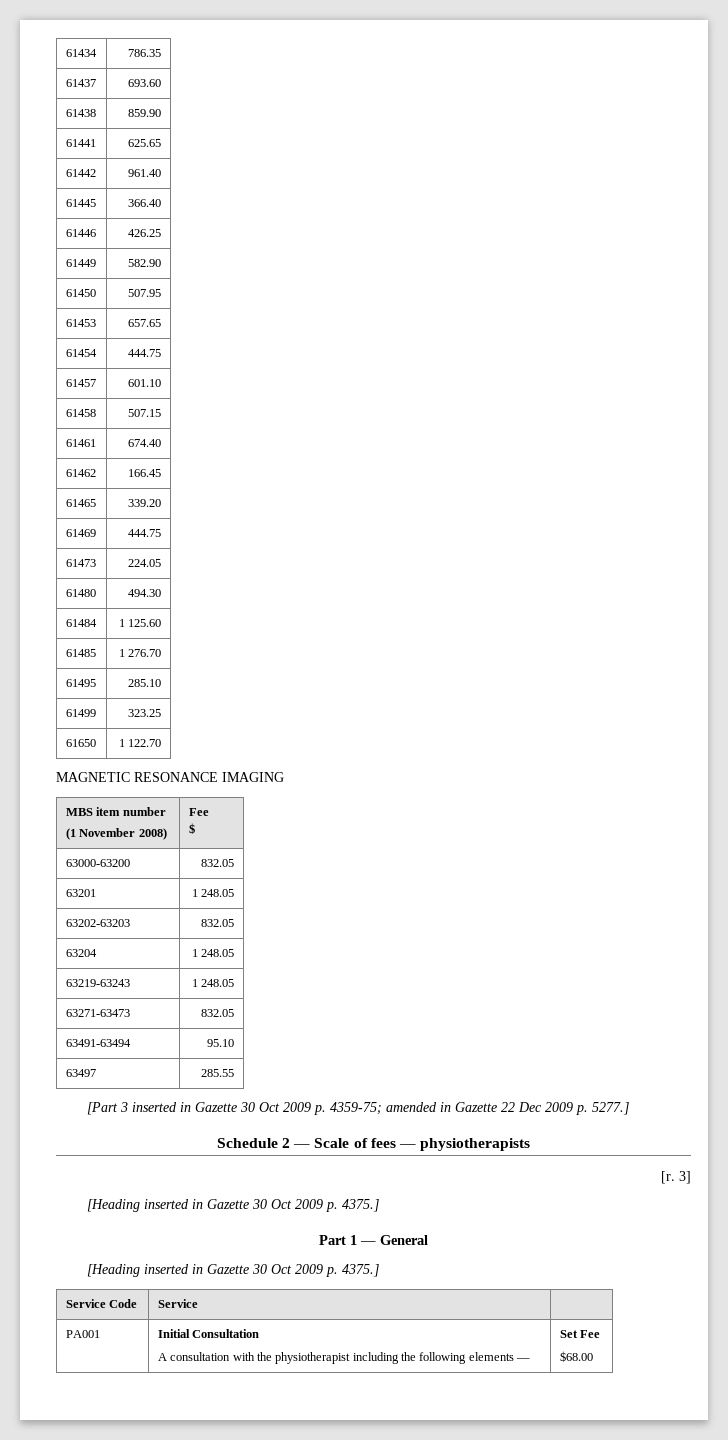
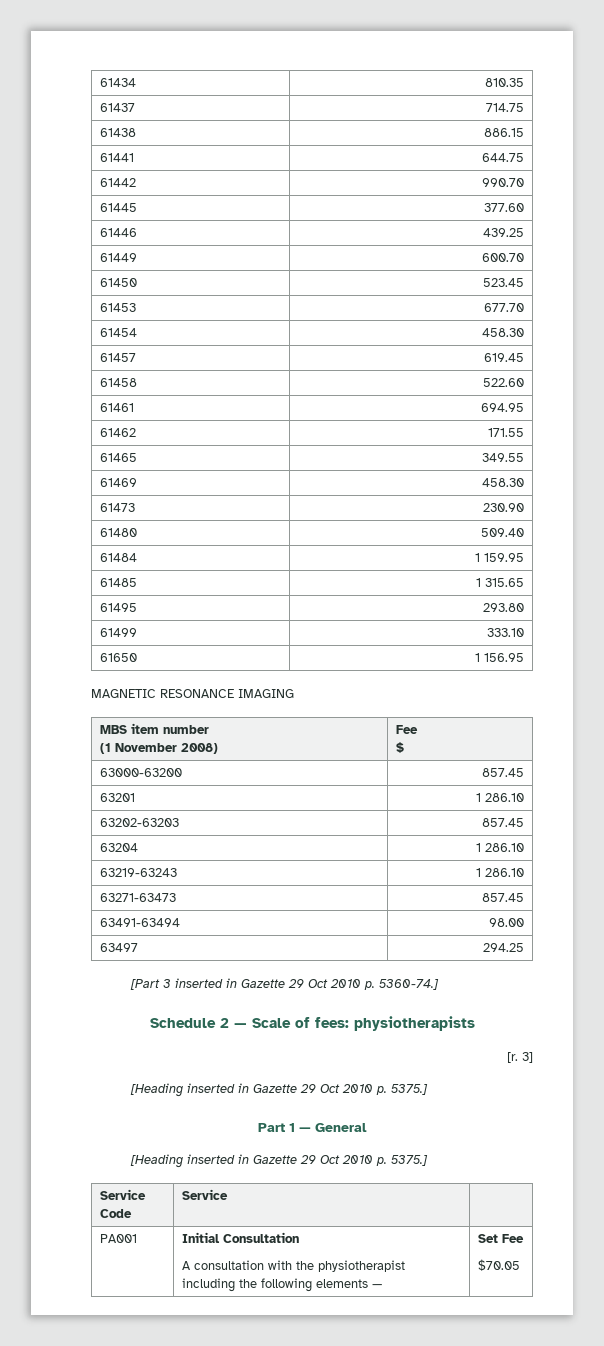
- 61434 | 786.35
+ 61434 | 810.35
- 61437 | 693.60
+ 61437 | 714.75
- 61438 | 859.90
+ 61438 | 886.15
- 61441 | 625.65
+ 61441 | 644.75
- 61442 | 961.40
+ 61442 | 990.70
- 61445 | 366.40
+ 61445 | 377.60
- 61446 | 426.25
+ 61446 | 439.25
- 61449 | 582.90
+ 61449 | 600.70
- 61450 | 507.95
+ 61450 | 523.45
- 61453 | 657.65
+ 61453 | 677.70
- 61454 | 444.75
+ 61454 | 458.30
- 61457 | 601.10
+ 61457 | 619.45
- 61458 | 507.15
+ 61458 | 522.60
- 61461 | 674.40
+ 61461 | 694.95
- 61462 | 166.45
+ 61462 | 171.55
- 61465 | 339.20
+ 61465 | 349.55
- 61469 | 444.75
+ 61469 | 458.30
- 61473 | 224.05
+ 61473 | 230.90
- 61480 | 494.30
+ 61480 | 509.40
- 61484 | 1 125.60
+ 61484 | 1 159.95
- 61485 | 1 276.70
+ 61485 | 1 315.65
- 61495 | 285.10
+ 61495 | 293.80
- 61499 | 323.25
+ 61499 | 333.10
- 61650 | 1 122.70
+ 61650 | 1 156.95
- 63000-63200 | 832.05
+ 63000-63200 | 857.45
- 63201 | 1 248.05
+ 63201 | 1 286.10
- 63202-63203 | 832.05
+ 63202-63203 | 857.45
- 63204 | 1 248.05
+ 63204 | 1 286.10
- 63219-63243 | 1 248.05
+ 63219-63243 | 1 286.10
- 63271-63473 | 832.05
+ 63271-63473 | 857.45
- 63491-63494 | 95.10
+ 63491-63494 | 98.00
- 63497 | 285.55
+ 63497 | 294.25
- [Part 3 inserted in Gazette 30 Oct 2009 p. 4359-75; amended in Gazette 22 Dec 2009 p. 5277.]
+ [Part 3 inserted in Gazette 29 Oct 2010 p. 5360-74.]
- Schedule 2 — Scale of fees — physiotherapists
+ Schedule 2 — Scale of fees: physiotherapists
  3]
- [Heading inserted in Gazette 30 Oct 2009 p. 4375.]
+ [Heading inserted in Gazette 29 Oct 2010 p. 5375.]
  Part 1 — General
- [Heading inserted in Gazette 30 Oct 2009 p. 4375.]
+ [Heading inserted in Gazette 29 Oct 2010 p. 5375.]
  PA001 | Initial Consultation
  A consultation with the physiotherapist including the following elements — | Set Fee
- $68.00
+ $70.05

